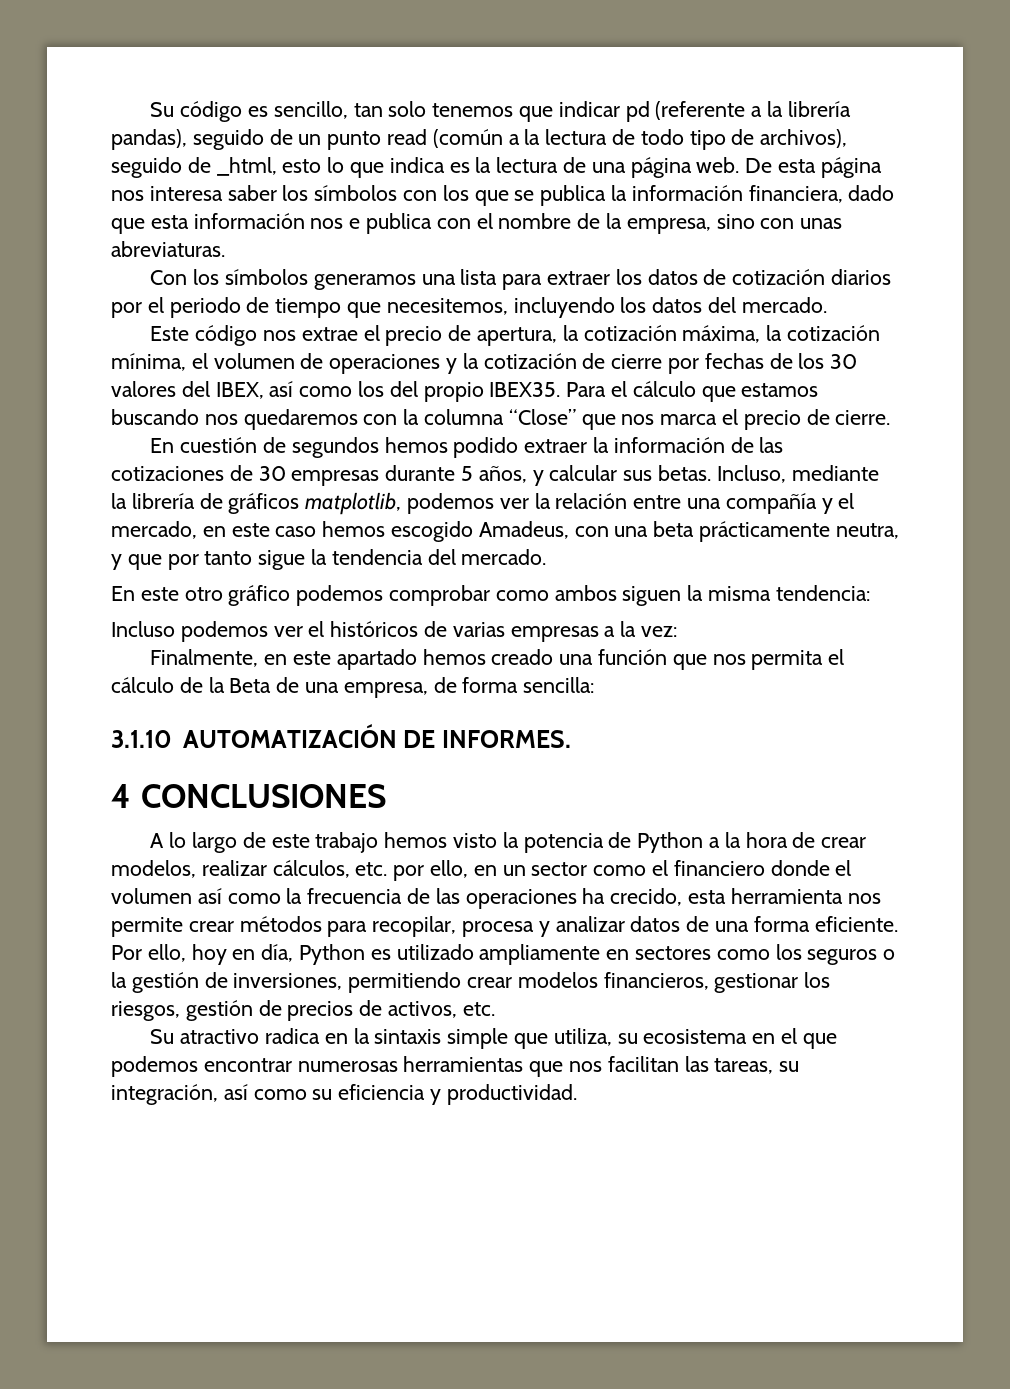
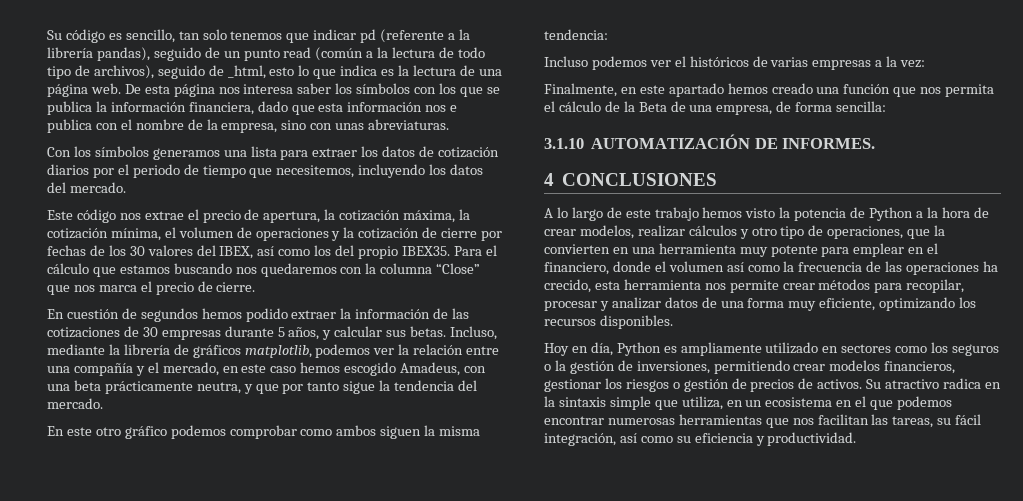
- A lo largo de este trabajo hemos visto la potencia de Python a la hora de crear modelos, realizar cálculos, etc. por ello, en un sector como el financiero donde el volumen así como la frecuencia de las operaciones ha crecido, esta herramienta nos permite crear métodos para recopilar, procesa y analizar datos de una forma eficiente. Por ello, hoy en día, Python es utilizado ampliamente en sectores como los seguros o la gestión de inversiones, permitiendo crear modelos financieros, gestionar los riesgos, gestión de precios de activos, etc.
- Su atractivo radica en la sintaxis simple que utiliza, su ecosistema en el que podemos encontrar numerosas herramientas que nos facilitan las tareas, su integración, así como su eficiencia y productividad.
+ A lo largo de este trabajo hemos visto la potencia de Python a la hora de crear modelos, realizar cálculos y otro tipo de operaciones, que la convierten en una herramienta muy potente para emplear en el financiero, donde el volumen así como la frecuencia de las operaciones ha crecido, esta herramienta nos permite crear métodos para recopilar, procesar y analizar datos de una forma muy eficiente, optimizando los recursos disponibles.
+ Hoy en día, Python es ampliamente utilizado en sectores como los seguros o la gestión de inversiones, permitiendo crear modelos financieros, gestionar los riesgos o gestión de precios de activos. Su atractivo radica en la sintaxis simple que utiliza, en un ecosistema en el que podemos encontrar numerosas herramientas que nos facilitan las tareas, su fácil integración, así como su eficiencia y productividad.

